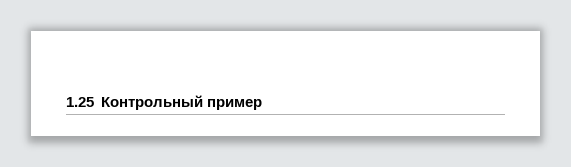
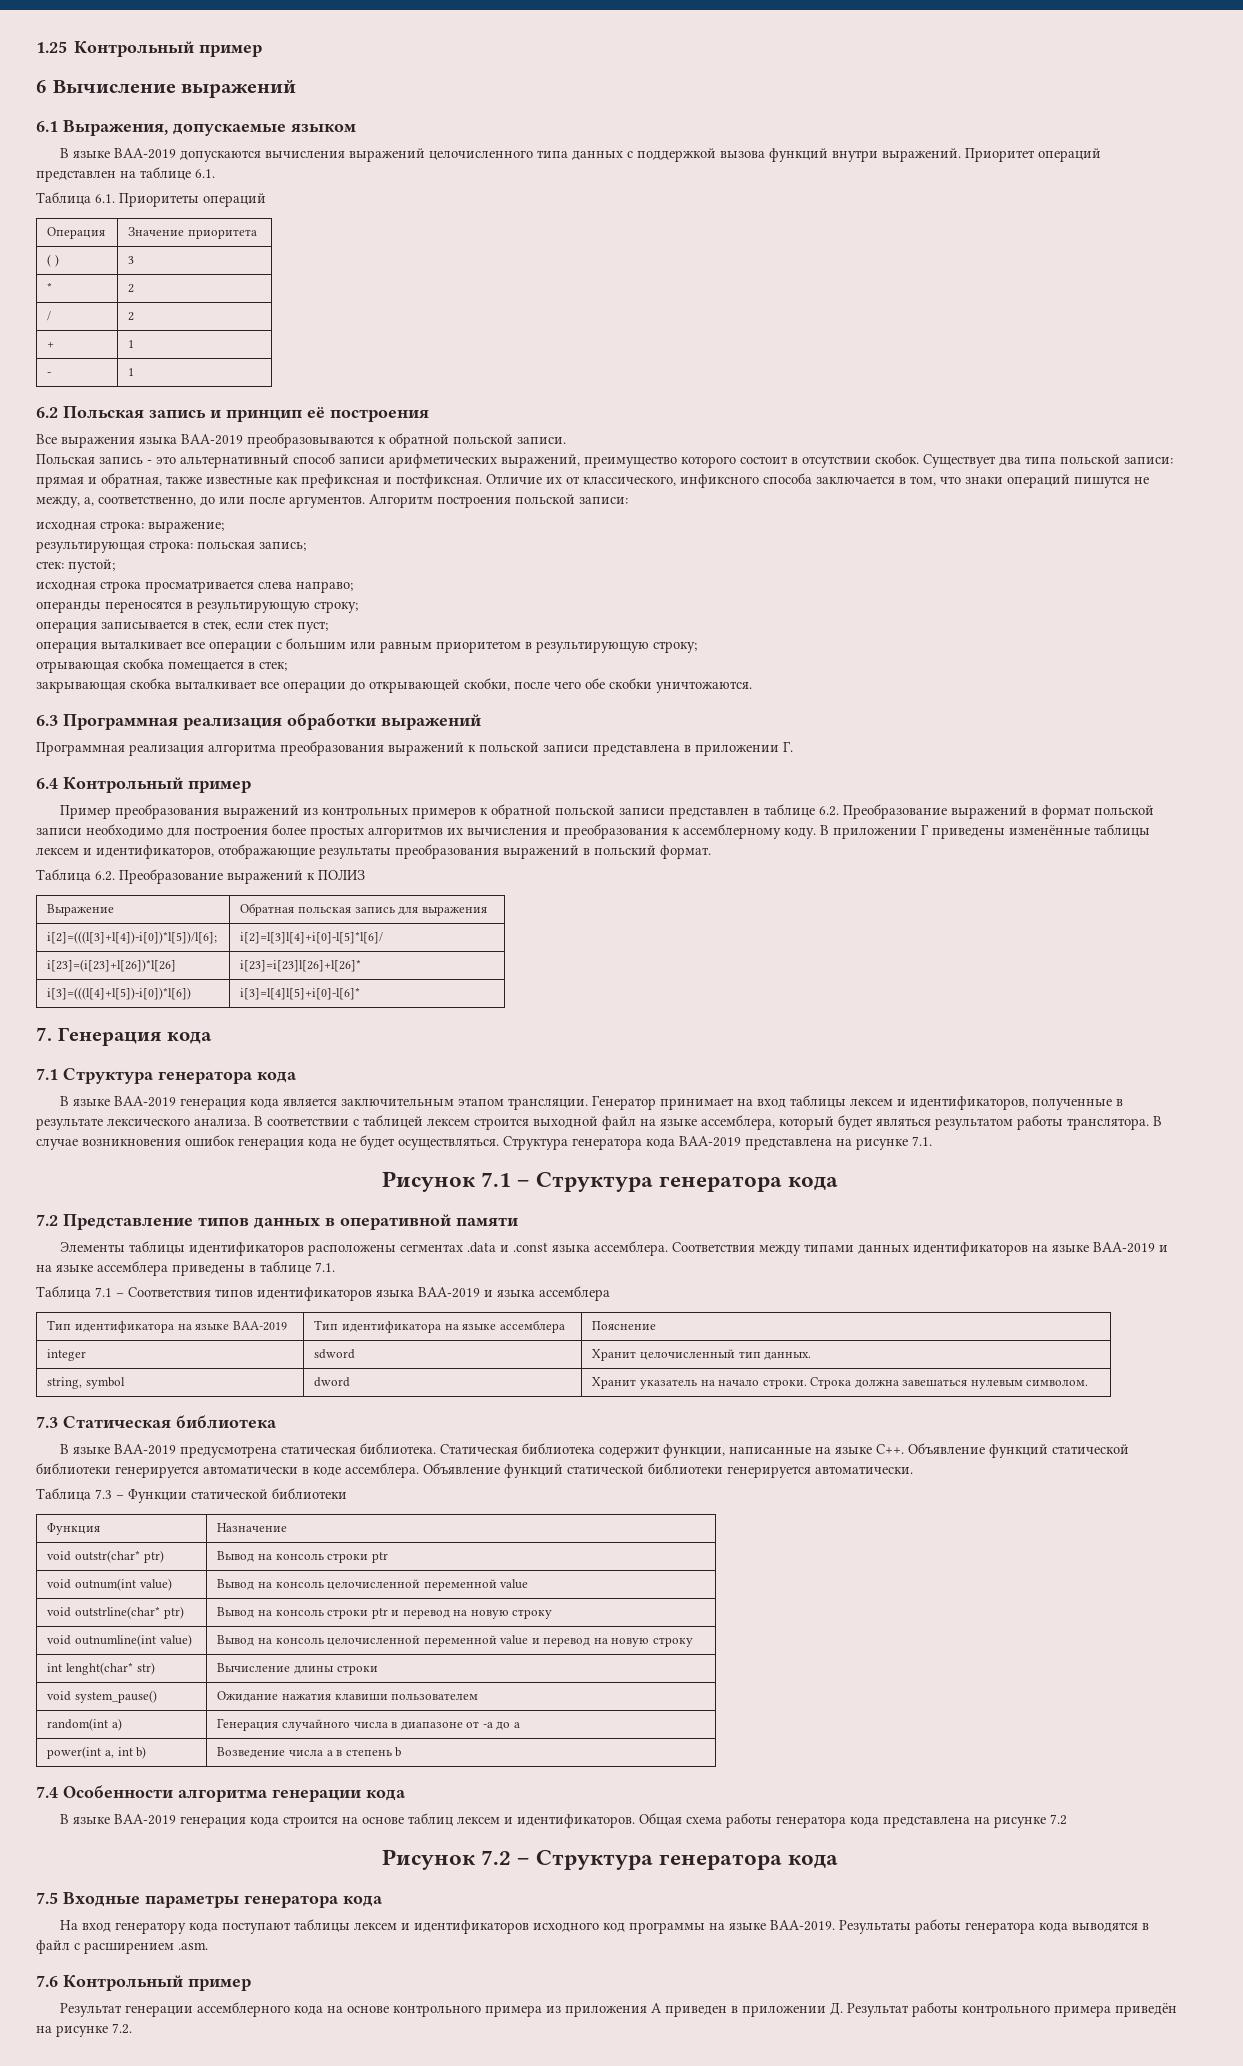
+ 6 Вычисление выражений
+ 6.1 Выражения, допускаемые языком
+ В языке BAA-2019 допускаются вычисления выражений целочисленного типа данных с поддержкой вызова функций внутри выражений. Приоритет операций представлен на таблице 6.1.
+ Таблица 6.1. Приоритеты операций
+ Операция | Значение приоритета
+ ( ) | 3
+ * | 2
+ / | 2
+ + | 1
+ - | 1
+ 6.2 Польская запись и принцип её построения
+ Все выражения языка BAA-2019 преобразовываются к обратной польской записи.
+ Польская запись - это альтернативный способ записи арифметических выражений, преимущество которого состоит в отсутствии скобок. Существует два типа польской записи: прямая и обратная, также известные как префиксная и постфиксная. Отличие их от классического, инфиксного способа заключается в том, что знаки операций пишутся не между, а, соответственно, до или после аргументов. Алгоритм построения польской записи:
+ исходная строка: выражение;
+ результирующая строка: польская запись;
+ стек: пустой;
+ исходная строка просматривается слева направо;
+ операнды переносятся в результирующую строку;
+ операция записывается в стек, если стек пуст;
+ операция выталкивает все операции с большим или равным приоритетом в результирующую строку;
+ отрывающая скобка помещается в стек;
+ закрывающая скобка выталкивает все операции до открывающей скобки, после чего обе скобки уничтожаются.
+ 6.3 Программная реализация обработки выражений
+ Программная реализация алгоритма преобразования выражений к польской записи представлена в приложении Г.
+ 6.4 Контрольный пример
+ Пример преобразования выражений из контрольных примеров к обратной польской записи представлен в таблице 6.2. Преобразование выражений в формат польской записи необходимо для построения более простых алгоритмов их вычисления и преобразования к ассемблерному коду. В приложении Г приведены изменённые таблицы лексем и идентификаторов, отображающие результаты преобразования выражений в польский формат.
+ Таблица 6.2. Преобразование выражений к ПОЛИЗ
+ Выражение | Обратная польская запись для выражения
+ i[2]=(((l[3]+l[4])-i[0])*l[5])/l[6]; | i[2]=l[3]l[4]+i[0]-l[5]*l[6]/
+ i[23]=(i[23]+l[26])*l[26] | i[23]=i[23]l[26]+l[26]*
+ i[3]=(((l[4]+l[5])-i[0])*l[6]) | i[3]=l[4]l[5]+i[0]-l[6]*
+ 7. Генерация кода
+ 7.1 Структура генератора кода
+ В языке BAA-2019 генерация кода является заключительным этапом трансляции. Генератор принимает на вход таблицы лексем и идентификаторов, полученные в результате лексического анализа. В соответствии с таблицей лексем строится выходной файл на языке ассемблера, который будет являться результатом работы транслятора. В случае возникновения ошибок генерация кода не будет осуществляться. Структура генератора кода BAA-2019 представлена на рисунке 7.1.
+ Рисунок 7.1 – Структура генератора кода
+ 7.2 Представление типов данных в оперативной памяти
+ Элементы таблицы идентификаторов расположены сегментах .data и .const языка ассемблера. Соответствия между типами данных идентификаторов на языке BAA-2019 и на языке ассемблера приведены в таблице 7.1.
+ Таблица 7.1 – Соответствия типов идентификаторов языка BAA-2019 и языка ассемблера
+ Тип идентификатора на языке BAA-2019 | Тип идентификатора на языке ассемблера | Пояснение
+ integer | sdword | Хранит целочисленный тип данных.
+ string, symbol | dword | Хранит указатель на начало строки. Строка должна завешаться нулевым символом.
+ 7.3 Статическая библиотека
+ В языке BAA-2019 предусмотрена статическая библиотека. Статическая библиотека содержит функции, написанные на языке C++. Объявление функций статической библиотеки генерируется автоматически в коде ассемблера. Объявление функций статической библиотеки генерируется автоматически.
+ Таблица 7.3 – Функции статической библиотеки
+ Функция | Назначение
+ void outstr(char* ptr) | Вывод на консоль строки ptr
+ void outnum(int value) | Вывод на консоль целочисленной переменной value
+ void outstrline(char* ptr) | Вывод на консоль строки ptr и перевод на новую строку
+ void outnumline(int value) | Вывод на консоль целочисленной переменной value и перевод на новую строку
+ int lenght(char* str) | Вычисление длины строки
+ void system_pause() | Ожидание нажатия клавиши пользователем
+ random(int a) | Генерация случайного числа в диапазоне от -a до a
+ power(int a, int b) | Возведение числа a в степень b
+ 7.4 Особенности алгоритма генерации кода
+ В языке BAA-2019 генерация кода строится на основе таблиц лексем и идентификаторов. Общая схема работы генератора кода представлена на рисунке 7.2
+ Рисунок 7.2 – Структура генератора кода
+ 7.5 Входные параметры генератора кода
+ На вход генератору кода поступают таблицы лексем и идентификаторов исходного код программы на языке BAA-2019. Результаты работы генератора кода выводятся в файл с расширением .asm.
+ 7.6 Контрольный пример
+ Результат генерации ассемблерного кода на основе контрольного примера из приложения А приведен в приложении Д. Результат работы контрольного примера приведён на рисунке 7.2.

